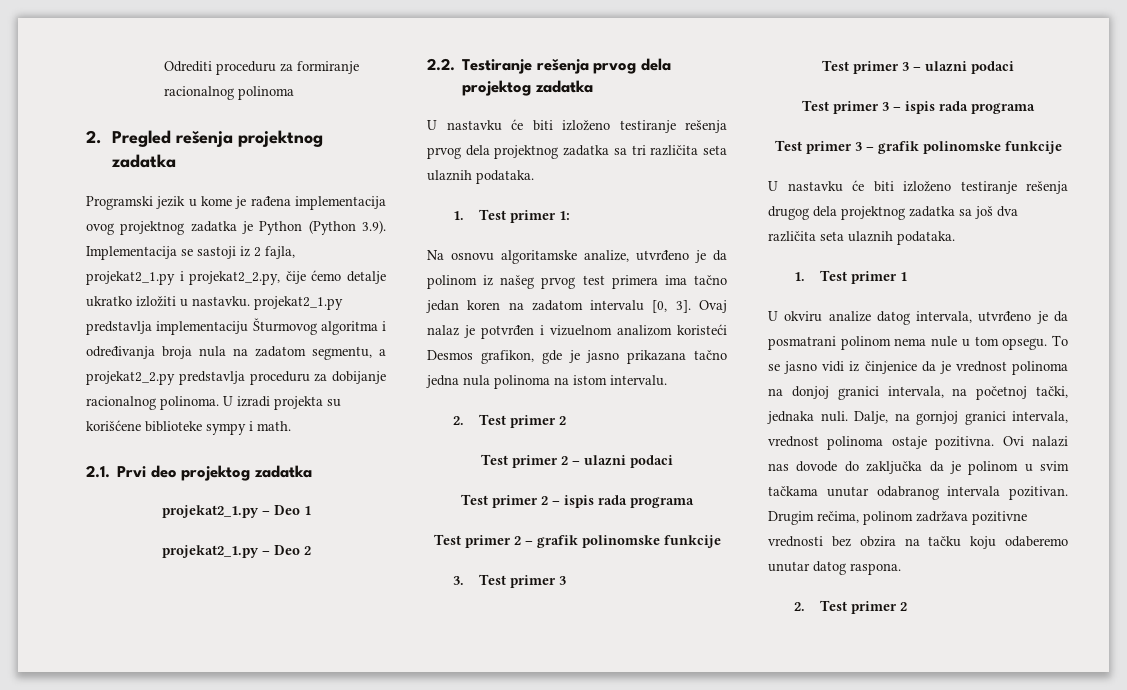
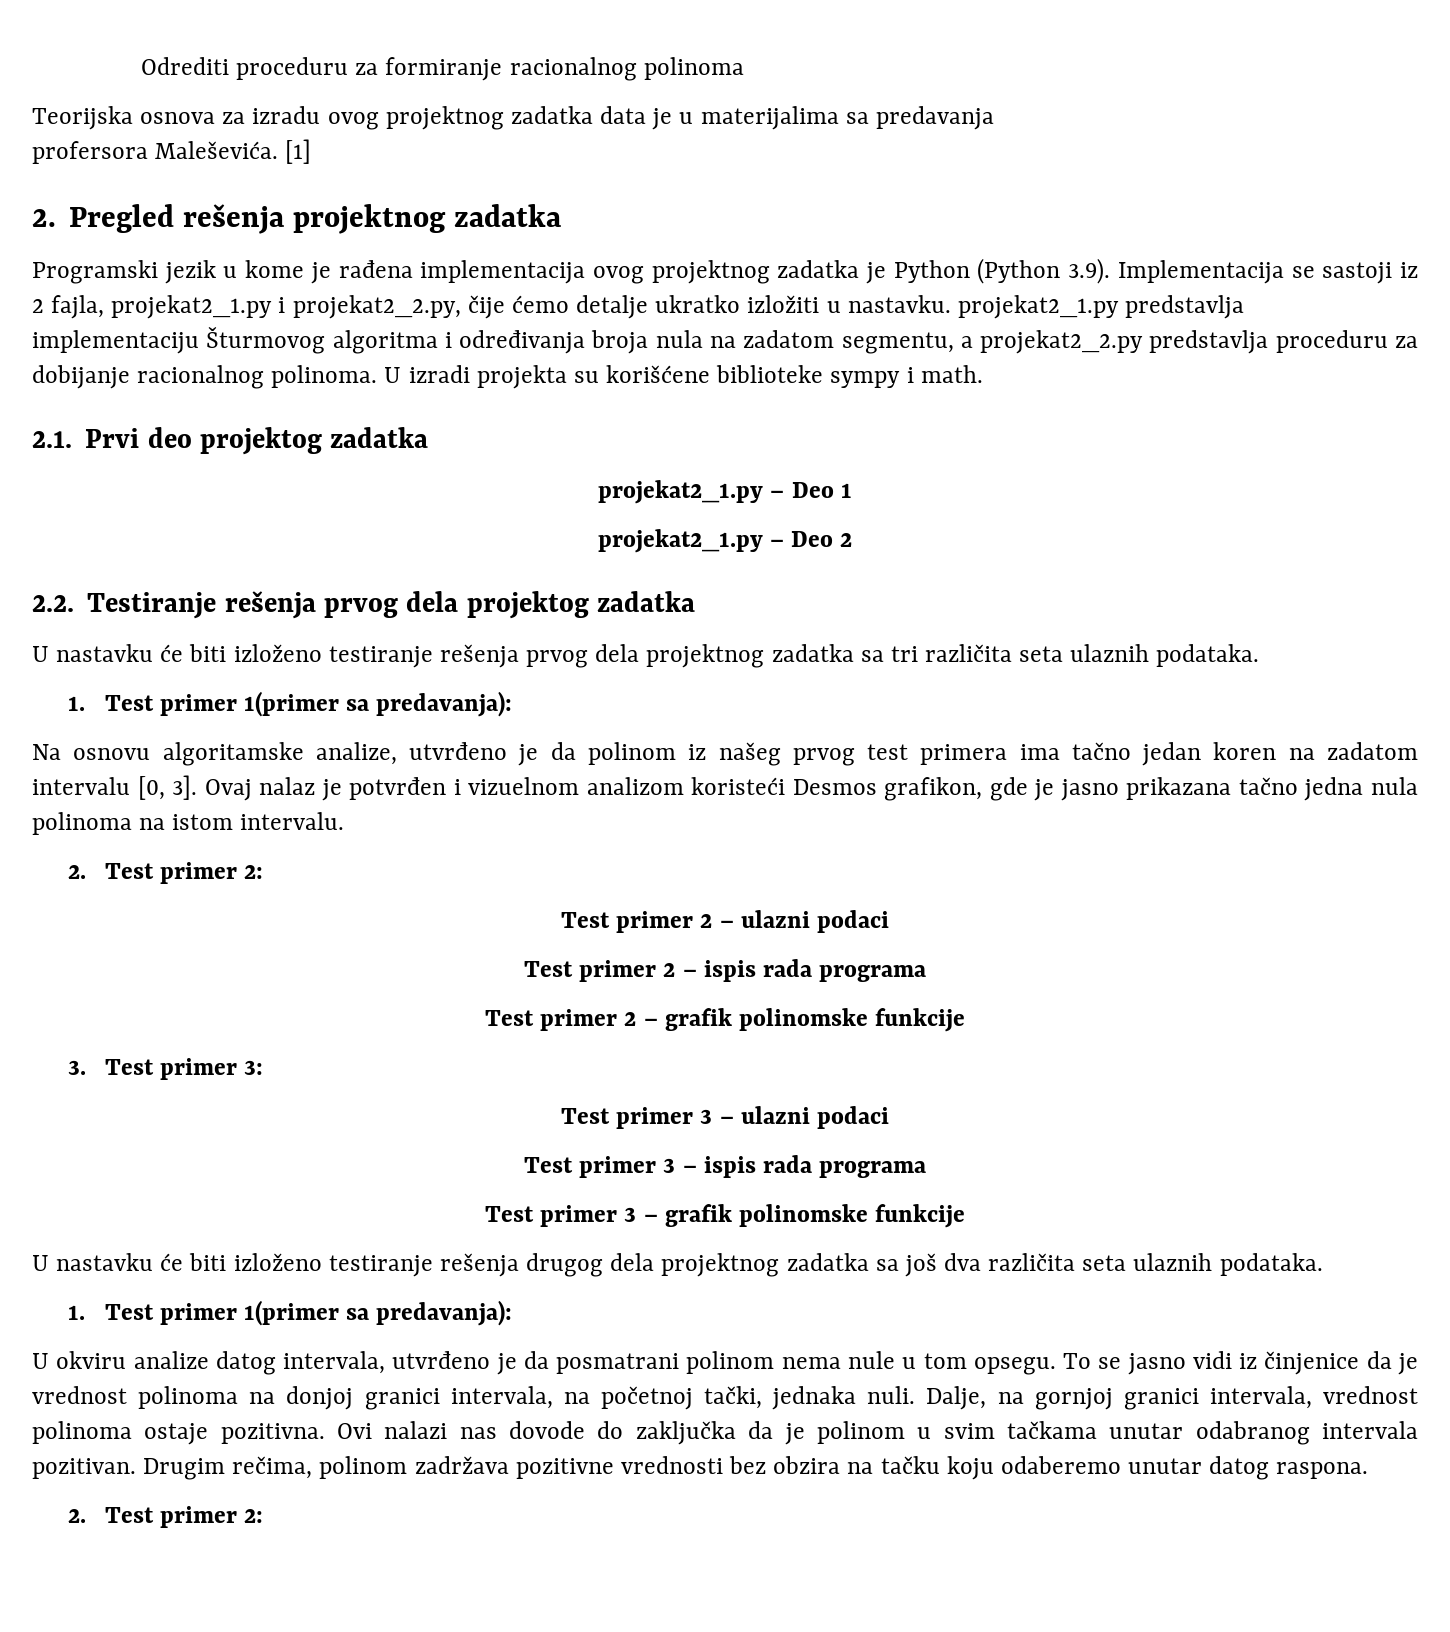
+ Teorijska osnova za izradu ovog projektnog zadatka data je u materijalima sa predavanja
+ profersora Maleševića. [1]
  U nastavku će biti izloženo testiranje rešenja prvog dela projektnog zadatka sa tri različita seta ulaznih podataka.
- 1. Test primer 1:
+ 1. Test primer 1(primer sa predavanja):
  Ovaj nalaz je potvrđen i vizuelnom analizom koristeći Desmos grafikon, gde je jasno prikazana tačno jedna nula polinoma na istom intervalu.
- 2. Test primer 2
+ 2. Test primer 2:
- 3. Test primer 3
+ 3. Test primer 3:
  U nastavku će biti izloženo testiranje rešenja drugog dela projektnog zadatka sa još dva različita seta ulaznih podataka.
- 1. Test primer 1
+ 1. Test primer 1(primer sa predavanja):
  Drugim rečima, polinom zadržava pozitivne vrednosti bez obzira na tačku koju odaberemo unutar datog raspona.
- 2. Test primer 2
+ 2. Test primer 2:

